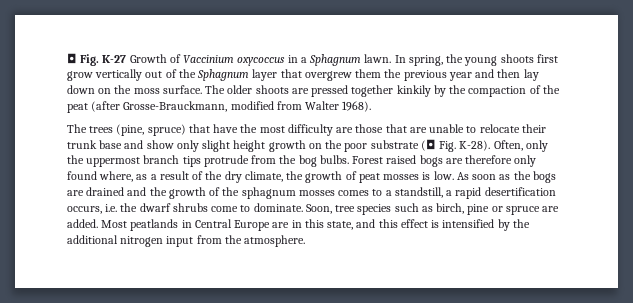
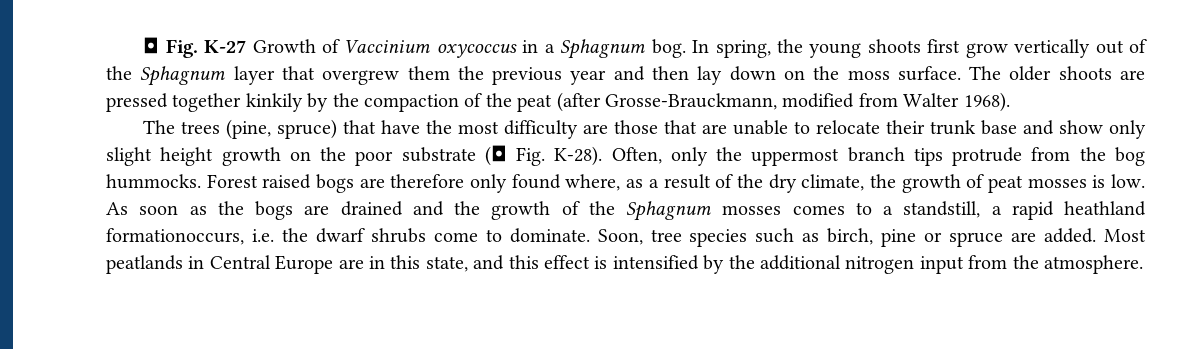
- ◘ Fig. K-27 Growth of Vaccinium oxycoccus in a Sphagnum lawn.
+ ◘ Fig. K-27 Growth of Vaccinium oxycoccus in a Sphagnum bog.
- Often, only the uppermost branch tips protrude from the bog bulbs.
+ Often, only the uppermost branch tips protrude from the bog hummocks.
- As soon as the bogs are drained and the growth of the sphagnum mosses comes to a standstill, a rapid desertification occurs, i.e. the dwarf shrubs come to dominate.
+ As soon as the bogs are drained and the growth of the Sphagnum mosses comes to a standstill, a rapid heathland formationoccurs, i.e. the dwarf shrubs come to dominate.

